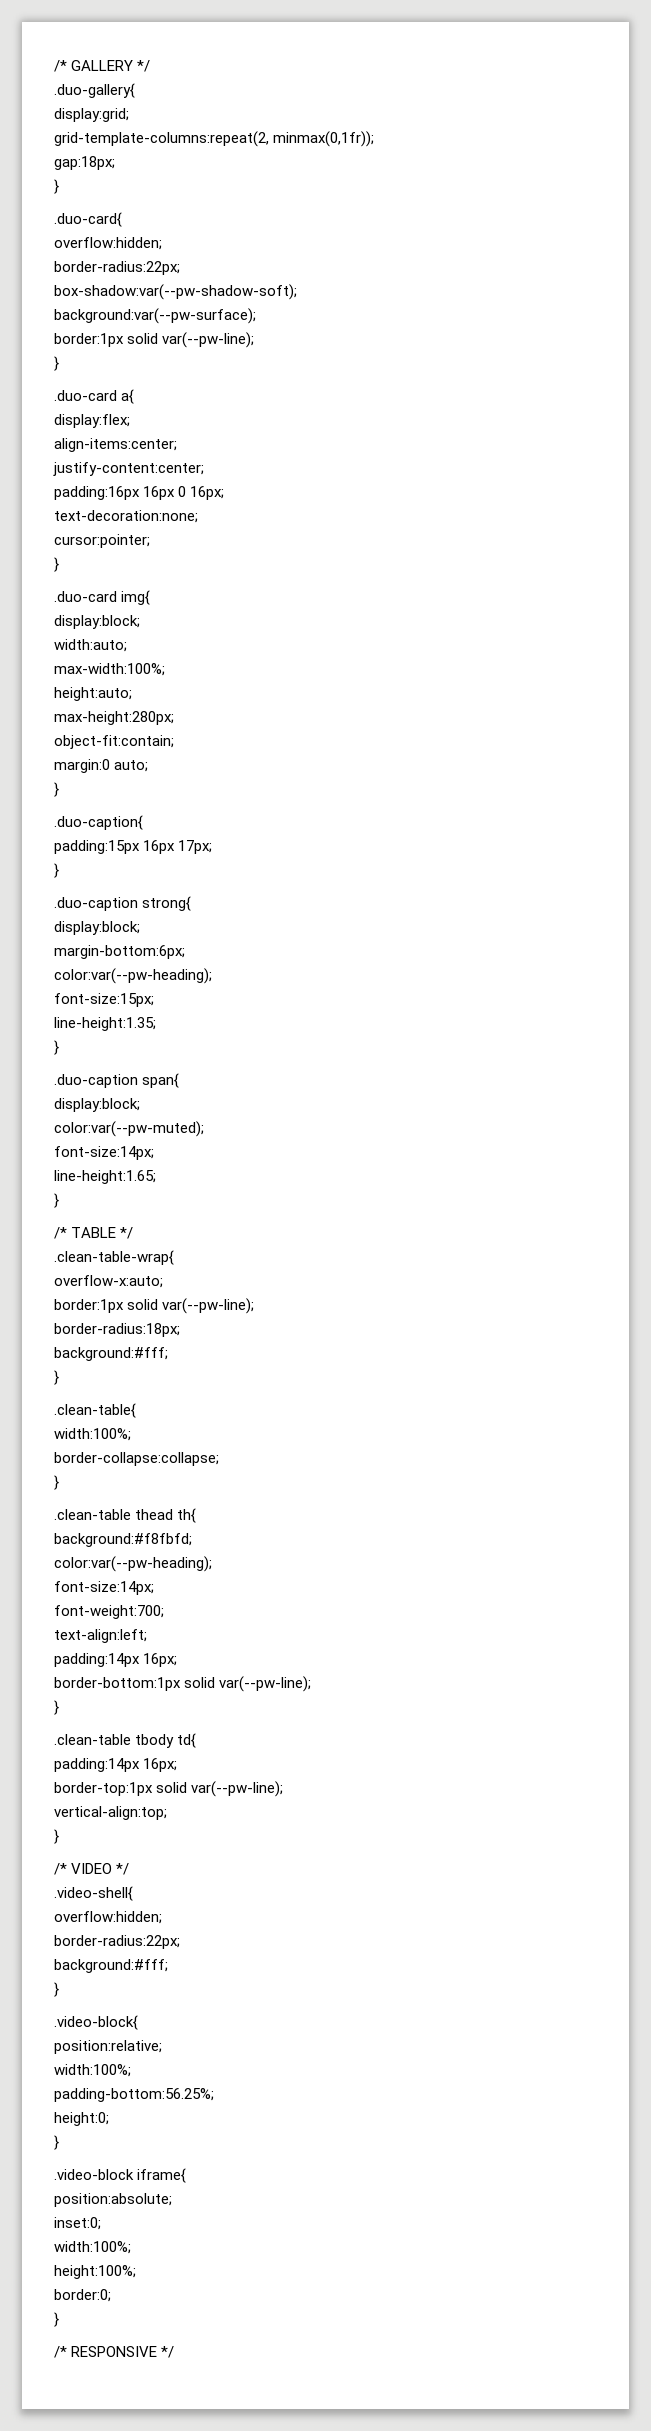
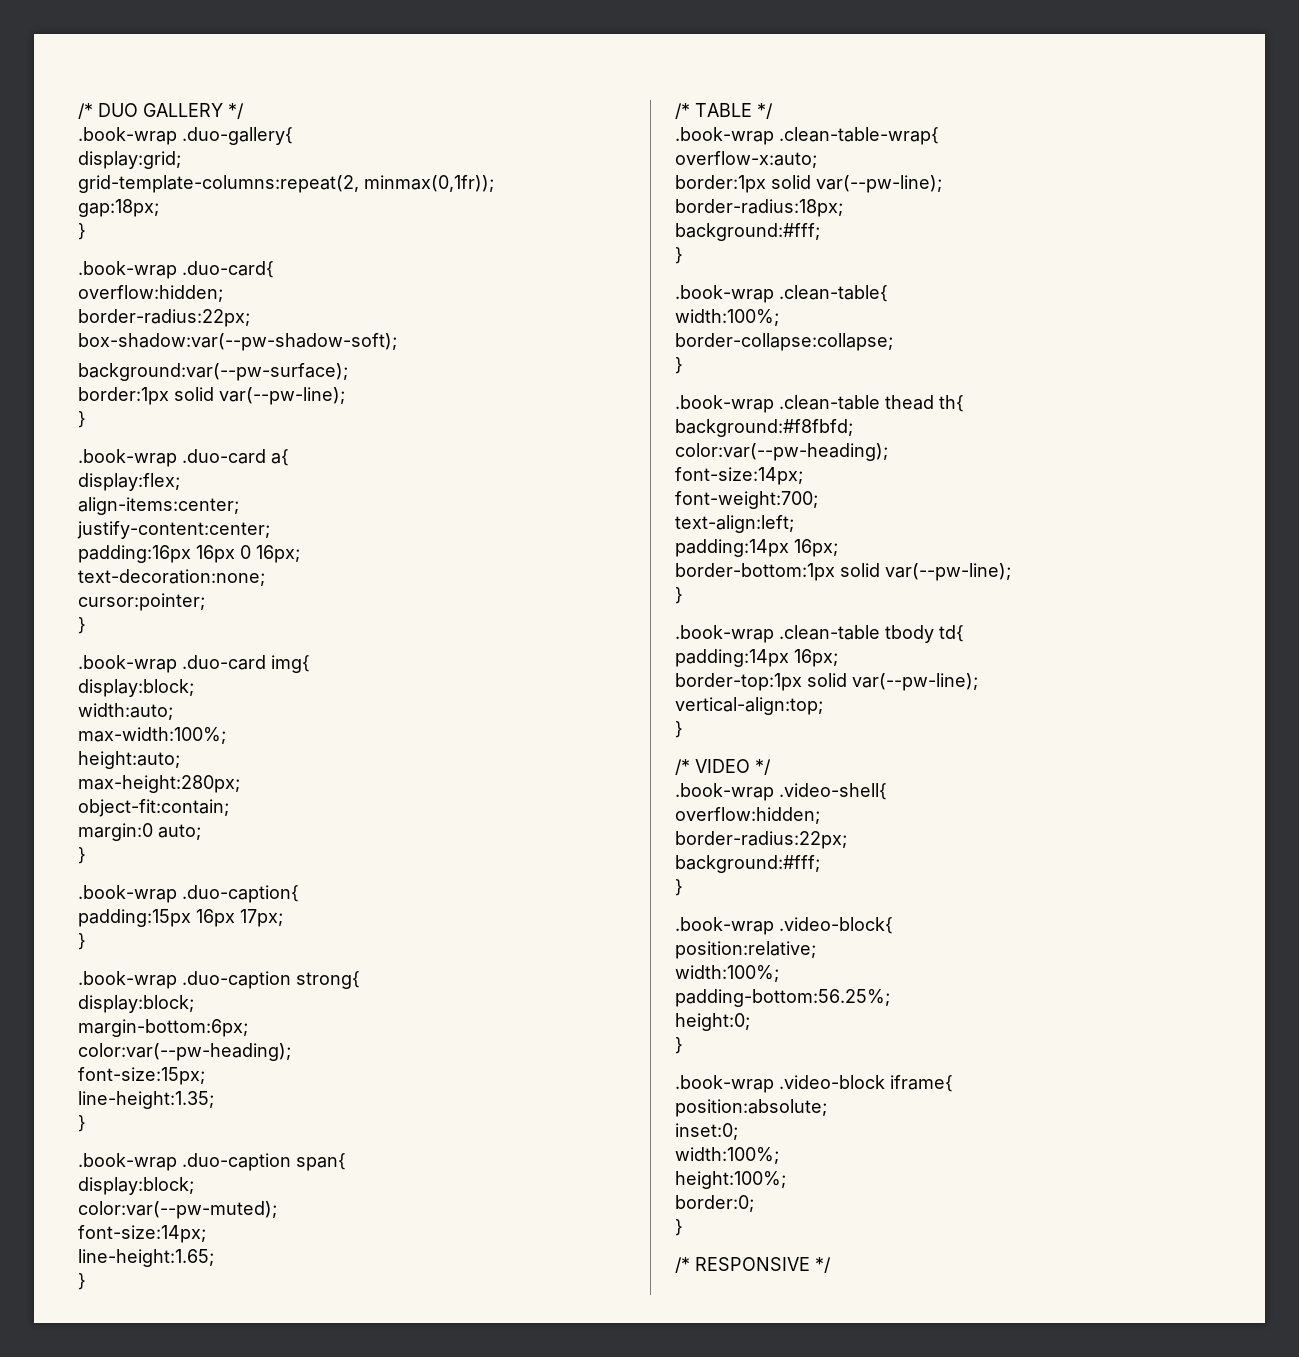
- /* GALLERY */
+ /* DUO GALLERY */
- .duo-gallery{
+ .book-wrap .duo-gallery{
- .duo-card{
+ .book-wrap .duo-card{
- .duo-card a{
+ .book-wrap .duo-card a{
- .duo-card img{
+ .book-wrap .duo-card img{
- .duo-caption{
+ .book-wrap .duo-caption{
- .duo-caption strong{
+ .book-wrap .duo-caption strong{
- .duo-caption span{
+ .book-wrap .duo-caption span{
- .clean-table-wrap{
+ .book-wrap .clean-table-wrap{
- .clean-table{
+ .book-wrap .clean-table{
- .clean-table thead th{
+ .book-wrap .clean-table thead th{
- .clean-table tbody td{
+ .book-wrap .clean-table tbody td{
- .video-shell{
+ .book-wrap .video-shell{
- .video-block{
+ .book-wrap .video-block{
- .video-block iframe{
+ .book-wrap .video-block iframe{

